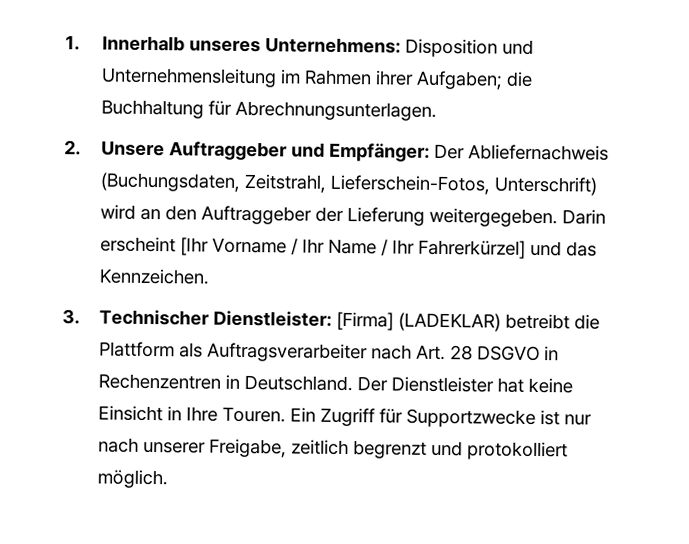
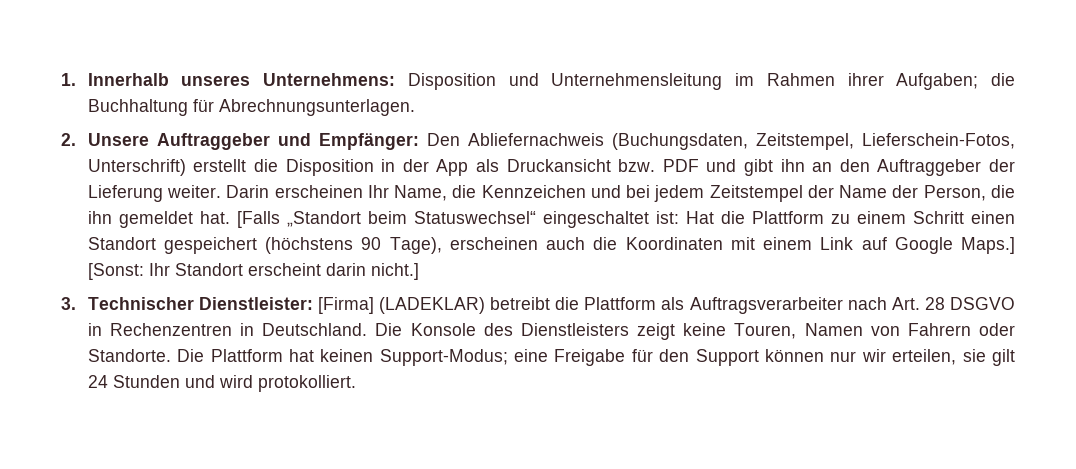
- 2. Unsere Auftraggeber und Empfänger: Der Abliefernachweis (Buchungsdaten, Zeitstrahl, Lieferschein-Fotos, Unterschrift) wird an den Auftraggeber der Lieferung weitergegeben. Darin erscheint [Ihr Vorname / Ihr Name / Ihr Fahrerkürzel] und das Kennzeichen.
+ 2. Unsere Auftraggeber und Empfänger: Den Abliefernachweis (Buchungsdaten, Zeitstempel, Lieferschein-Fotos, Unterschrift) erstellt die Disposition in der App als Druckansicht bzw. PDF und gibt ihn an den Auftraggeber der Lieferung weiter. Darin erscheinen Ihr Name, die Kennzeichen und bei jedem Zeitstempel der Name der Person, die ihn gemeldet hat. [Falls „Standort beim Statuswechsel“ eingeschaltet ist: Hat die Plattform zu einem Schritt einen Standort gespeichert (höchstens 90 Tage), erscheinen auch die Koordinaten mit einem Link auf Google Maps.] [Sonst: Ihr Standort erscheint darin nicht.]
- Der Dienstleister hat keine Einsicht in Ihre Touren. Ein Zugriff für Supportzwecke ist nur nach unserer Freigabe, zeitlich begrenzt und protokolliert möglich.
+ Die Konsole des Dienstleisters zeigt keine Touren, Namen von Fahrern oder Standorte. Die Plattform hat keinen Support-Modus; eine Freigabe für den Support können nur wir erteilen, sie gilt 24 Stunden und wird protokolliert.

